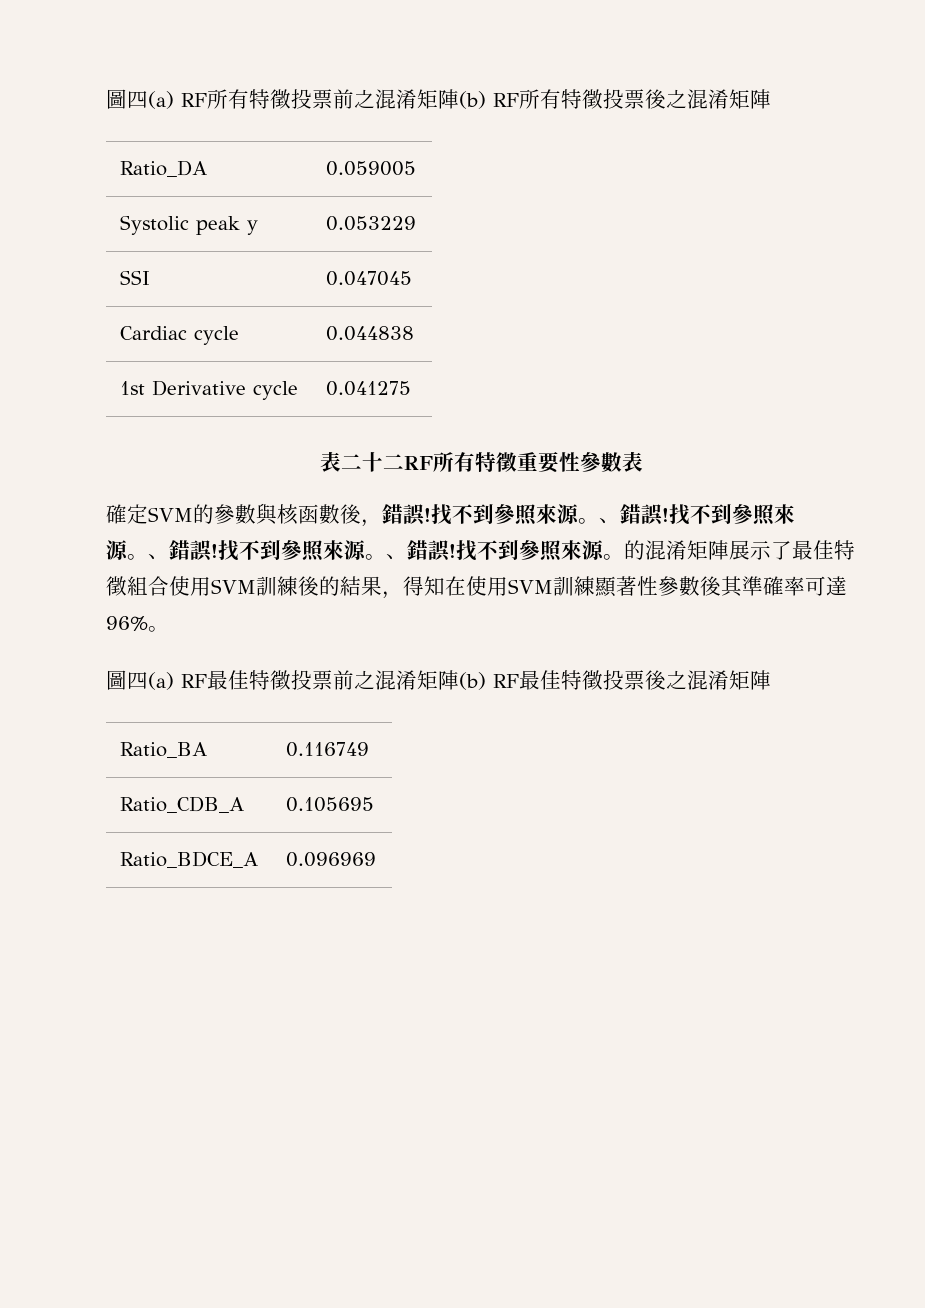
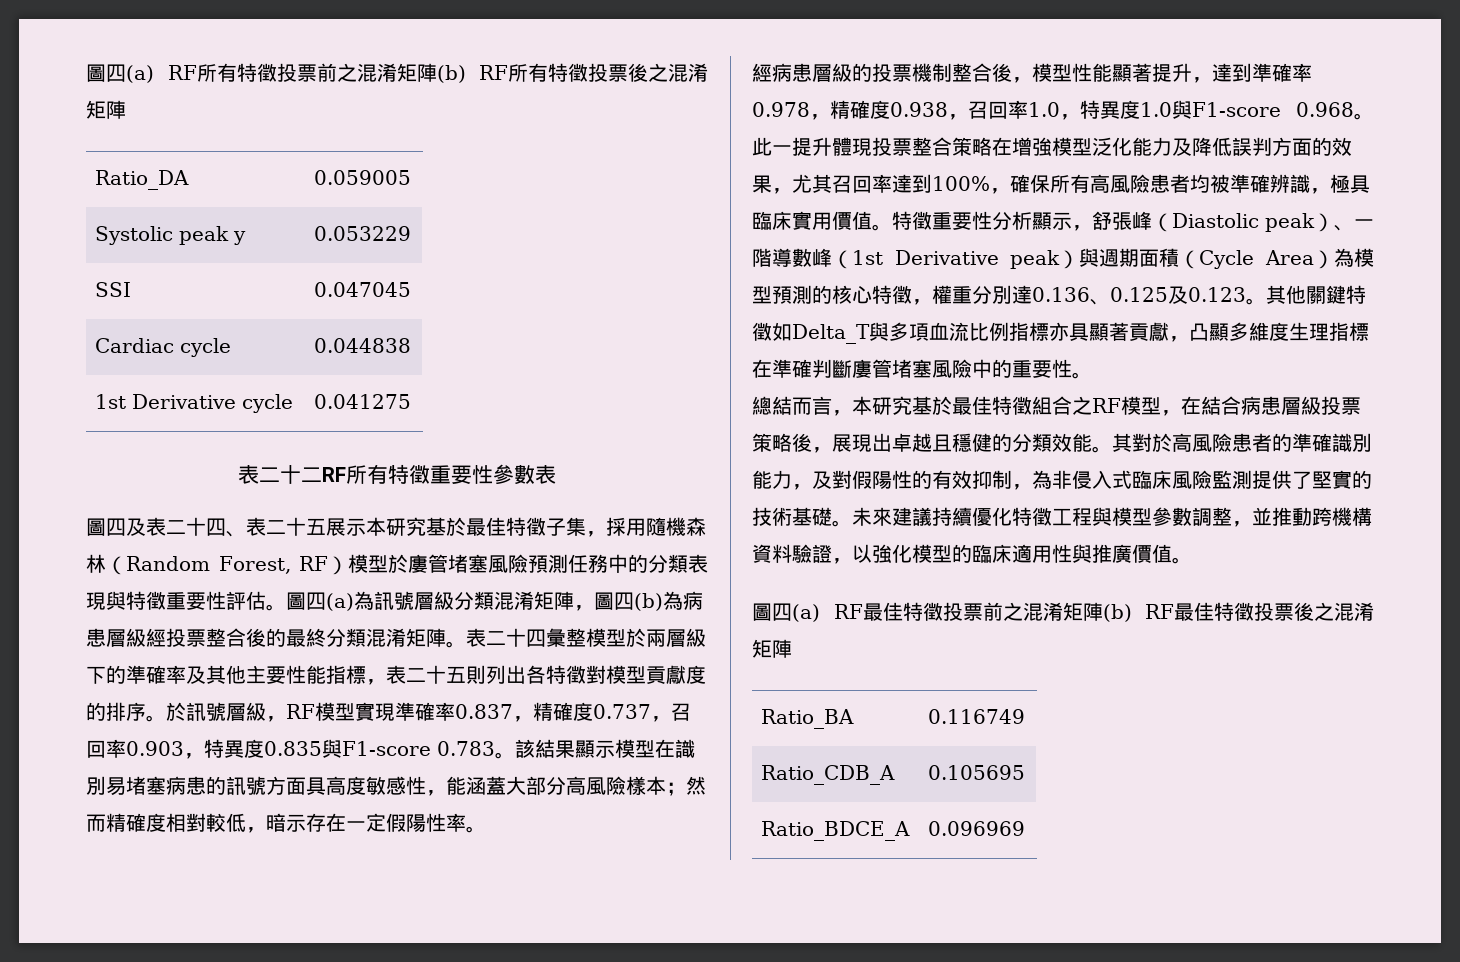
- 確定SVM的參數與核函數後，錯誤!找不到參照來源。、錯誤!找不到參照來源。、錯誤!找不到參照來源。、錯誤!找不到參照來源。的混淆矩陣展示了最佳特徵組合使用SVM訓練後的結果，得知在使用SVM訓練顯著性參數後其準確率可達96%。
+ 圖四及表二十四、表二十五展示本研究基於最佳特徵子集，採用隨機森林（Random Forest, RF）模型於廔管堵塞風險預測任務中的分類表現與特徵重要性評估。圖四(a)為訊號層級分類混淆矩陣，圖四(b)為病患層級經投票整合後的最終分類混淆矩陣。表二十四彙整模型於兩層級下的準確率及其他主要性能指標，表二十五則列出各特徵對模型貢獻度的排序。於訊號層級，RF模型實現準確率0.837，精確度0.737，召回率0.903，特異度0.835與F1-score 0.783。該結果顯示模型在識別易堵塞病患的訊號方面具高度敏感性，能涵蓋大部分高風險樣本；然而精確度相對較低，暗示存在一定假陽性率。
+ 經病患層級的投票機制整合後，模型性能顯著提升，達到準確率0.978，精確度0.938，召回率1.0，特異度1.0與F1-score 0.968。此一提升體現投票整合策略在增強模型泛化能力及降低誤判方面的效果，尤其召回率達到100%，確保所有高風險患者均被準確辨識，極具臨床實用價值。特徵重要性分析顯示，舒張峰（Diastolic peak）、一階導數峰（1st Derivative peak）與週期面積（Cycle Area）為模型預測的核心特徵，權重分別達0.136、0.125及0.123。其他關鍵特徵如Delta_T與多項血流比例指標亦具顯著貢獻，凸顯多維度生理指標在準確判斷廔管堵塞風險中的重要性。
+ 總結而言，本研究基於最佳特徵組合之RF模型，在結合病患層級投票策略後，展現出卓越且穩健的分類效能。其對於高風險患者的準確識別能力，及對假陽性的有效抑制，為非侵入式臨床風險監測提供了堅實的技術基礎。未來建議持續優化特徵工程與模型參數調整，並推動跨機構資料驗證，以強化模型的臨床適用性與推廣價值。

